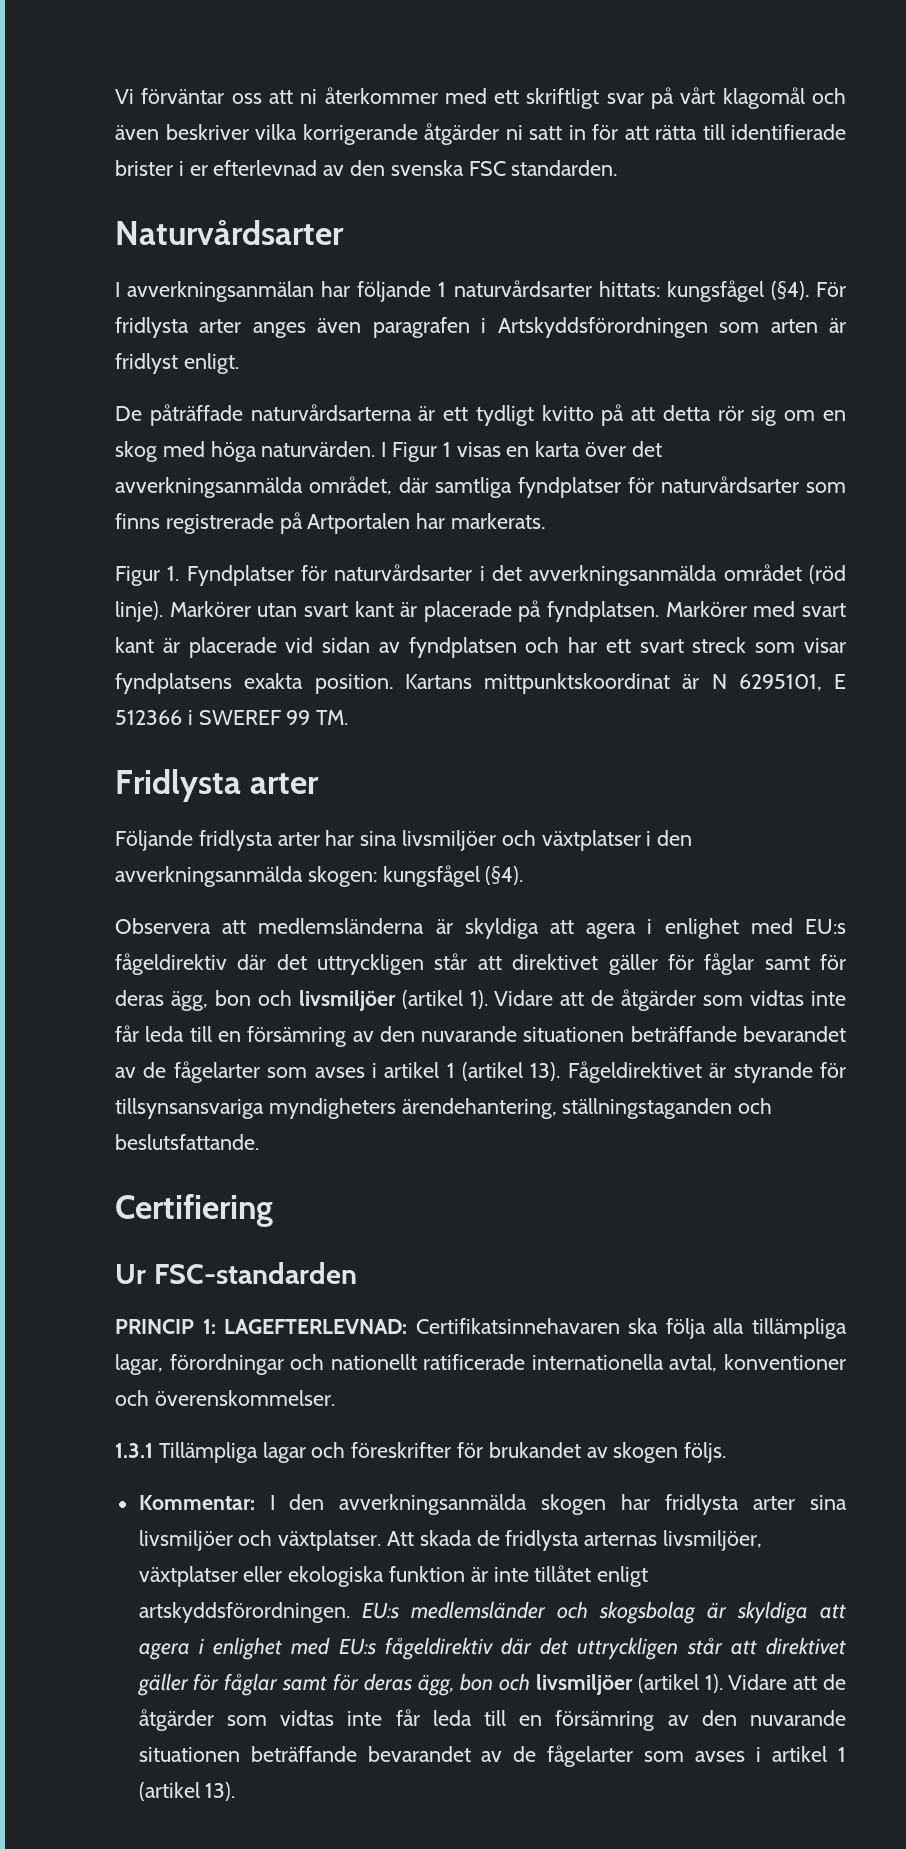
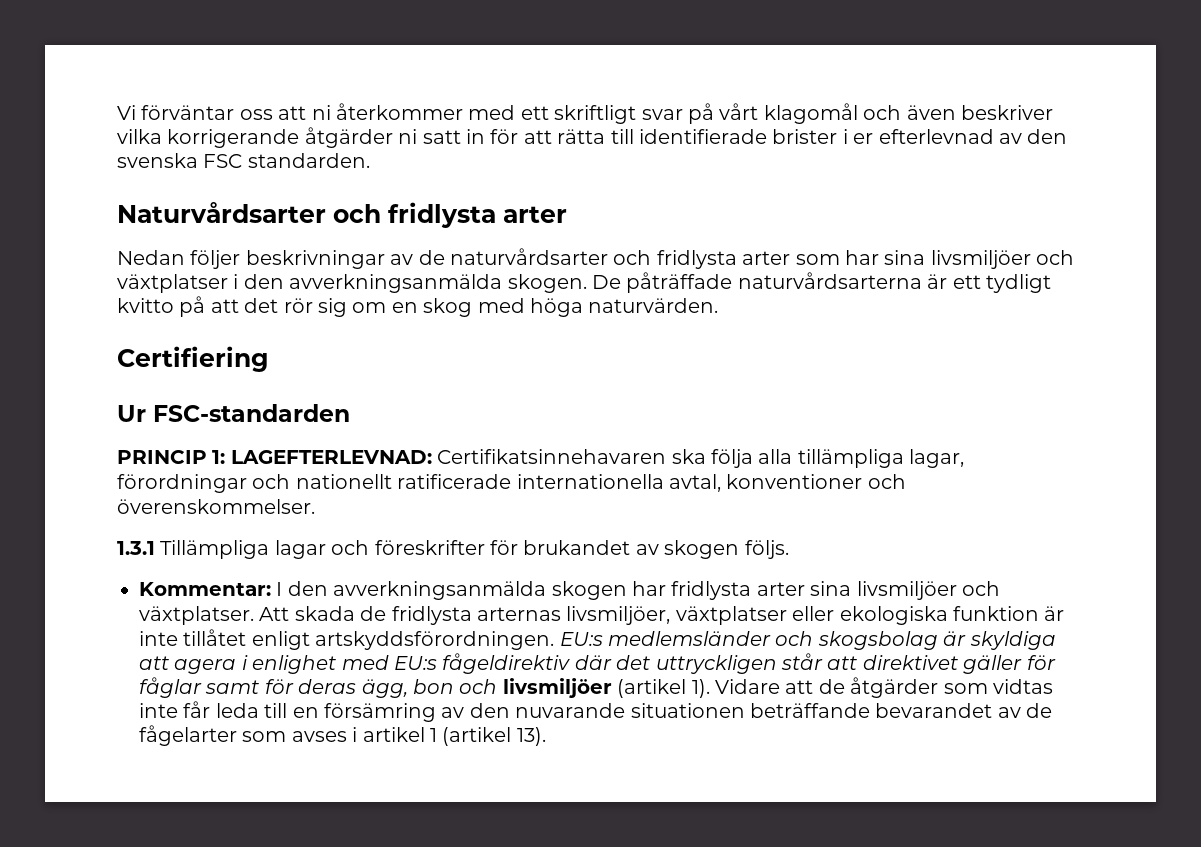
- Naturvårdsarter
- I avverkningsanmälan har följande 1 naturvårdsarter hittats: kungsfågel (§4). För fridlysta arter anges även paragrafen i Artskyddsförordningen som arten är fridlyst enligt.
- De påträffade naturvårdsarterna är ett tydligt kvitto på att detta rör sig om en skog med höga naturvärden. I Figur 1 visas en karta över det avverkningsanmälda området, där samtliga fyndplatser för naturvårdsarter som finns registrerade på Artportalen har markerats.
- Figur 1. Fyndplatser för naturvårdsarter i det avverkningsanmälda området (röd linje). Markörer utan svart kant är placerade på fyndplatsen. Markörer med svart kant är placerade vid sidan av fyndplatsen och har ett svart streck som visar fyndplatsens exakta position. Kartans mittpunktskoordinat är N 6295101, E 512366 i SWEREF 99 TM.
- Fridlysta arter
- Följande fridlysta arter har sina livsmiljöer och växtplatser i den avverkningsanmälda skogen: kungsfågel (§4).
- Observera att medlemsländerna är skyldiga att agera i enlighet med EU:s fågeldirektiv där det uttryckligen står att direktivet gäller för fåglar samt för deras ägg, bon och livsmiljöer (artikel 1). Vidare att de åtgärder som vidtas inte får leda till en försämring av den nuvarande situationen beträffande bevarandet av de fågelarter som avses i artikel 1 (artikel 13). Fågeldirektivet är styrande för tillsynsansvariga myndigheters ärendehantering, ställningstaganden och beslutsfattande.
+ Naturvårdsarter och fridlysta arter
+ Nedan följer beskrivningar av de naturvårdsarter och fridlysta arter som har sina livsmiljöer och växtplatser i den avverkningsanmälda skogen. De påträffade naturvårdsarterna är ett tydligt kvitto på att det rör sig om en skog med höga naturvärden.

